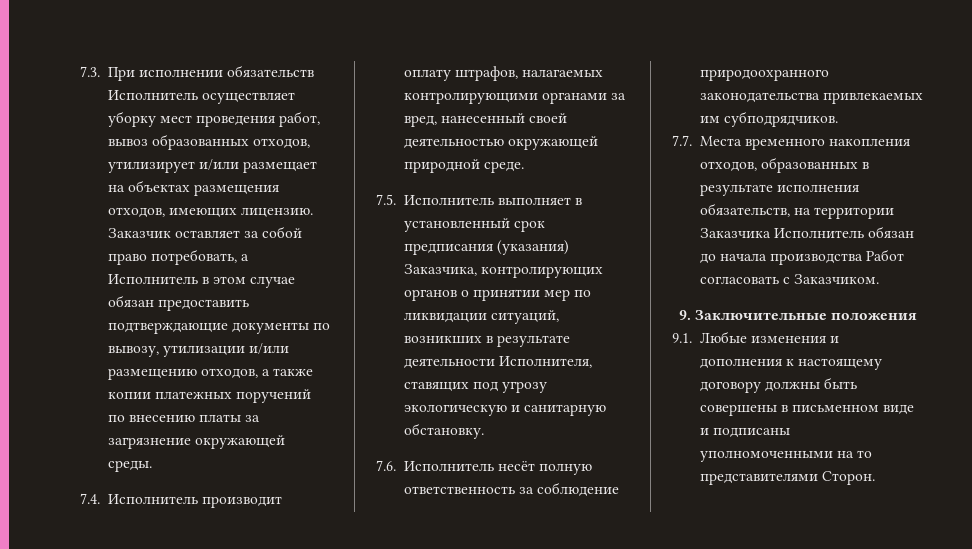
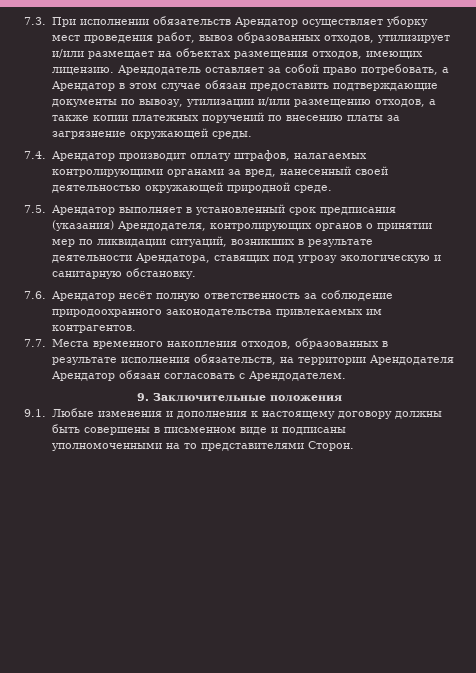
- 7.3. При исполнении обязательств Исполнитель осуществляет уборку мест проведения работ, вывоз образованных отходов, утилизирует и/или размещает на объектах размещения отходов, имеющих лицензию.
+ 7.3. При исполнении обязательств Арендатор осуществляет уборку мест проведения работ, вывоз образованных отходов, утилизирует и/или размещает на объектах размещения отходов, имеющих лицензию.
- Заказчик оставляет за собой право потребовать, а Исполнитель в этом случае обязан предоставить подтверждающие документы по вывозу, утилизации и/или размещению отходов, а также копии платежных поручений по внесению платы за загрязнение окружающей среды.
+ Арендодатель оставляет за собой право потребовать, а Арендатор в этом случае обязан предоставить подтверждающие документы по вывозу, утилизации и/или размещению отходов, а также копии платежных поручений по внесению платы за загрязнение окружающей среды.
- 7.4. Исполнитель производит оплату штрафов, налагаемых контролирующими органами за вред, нанесенный своей деятельностью окружающей природной среде.
+ 7.4. Арендатор производит оплату штрафов, налагаемых контролирующими органами за вред, нанесенный своей деятельностью окружающей природной среде.
- 7.5. Исполнитель выполняет в установленный срок предписания (указания) Заказчика, контролирующих органов о принятии мер по ликвидации ситуаций, возникших в результате деятельности Исполнителя, ставящих под угрозу экологическую и санитарную обстановку.
+ 7.5. Арендатор выполняет в установленный срок предписания (указания) Арендодателя, контролирующих органов о принятии мер по ликвидации ситуаций, возникших в результате деятельности Арендатора, ставящих под угрозу экологическую и санитарную обстановку.
- 7.6. Исполнитель несёт полную ответственность за соблюдение природоохранного законодательства привлекаемых им субподрядчиков.
+ 7.6. Арендатор несёт полную ответственность за соблюдение природоохранного законодательства привлекаемых им контрагентов.
- 7.7. Места временного накопления отходов, образованных в результате исполнения обязательств, на территории Заказчика Исполнитель обязан до начала производства Работ согласовать с Заказчиком.
+ 7.7. Места временного накопления отходов, образованных в результате исполнения обязательств, на территории Арендодателя Арендатор обязан согласовать с Арендодателем.

